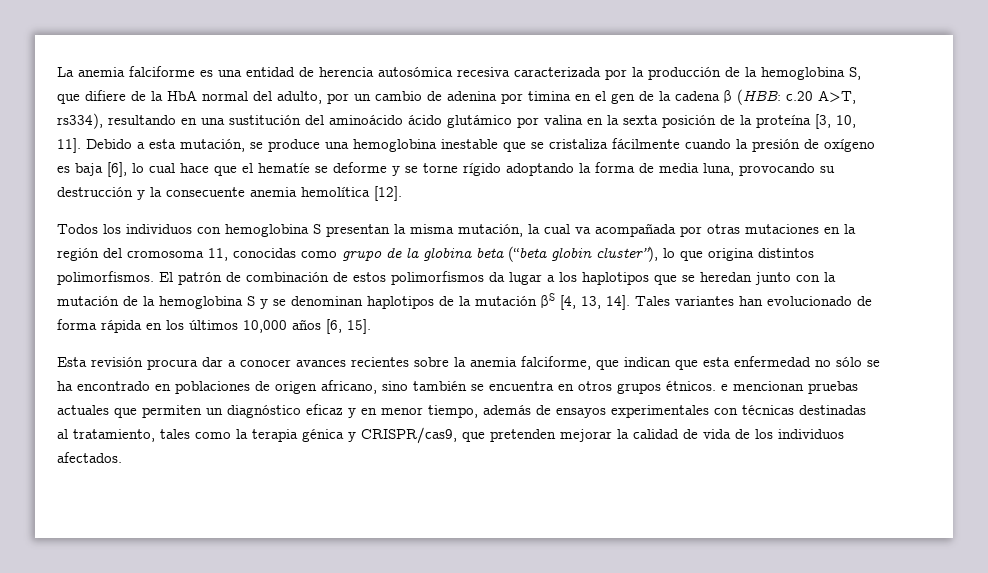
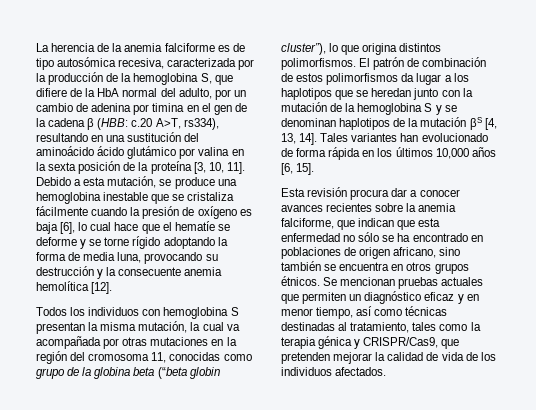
- La anemia falciforme es una entidad de herencia autosómica recesiva caracterizada por la producción de la hemoglobina S, que difiere de la HbA normal del adulto, por un cambio de adenina por timina en el gen de la cadena β (HBB: c.20 A>T, rs334), resultando en una sustitución del aminoácido ácido glutámico por valina en la sexta posición de la proteína [3, 10, 11].
+ La herencia de la anemia falciforme es de tipo autosómica recesiva, caracterizada por la producción de la hemoglobina S, que difiere de la HbA normal del adulto, por un cambio de adenina por timina en el gen de la cadena β (HBB: c.20 A>T, rs334), resultando en una sustitución del aminoácido ácido glutámico por valina en la sexta posición de la proteína [3, 10, 11].
- Esta revisión procura dar a conocer avances recientes sobre la anemia falciforme, que indican que esta enfermedad no sólo se ha encontrado en poblaciones de origen africano, sino también se encuentra en otros grupos étnicos. e mencionan pruebas actuales que permiten un diagnóstico eficaz y en menor tiempo, además de ensayos experimentales con técnicas destinadas al tratamiento, tales como la terapia génica y CRISPR/cas9, que pretenden mejorar la calidad de vida de los individuos afectados.
+ Esta revisión procura dar a conocer avances recientes sobre la anemia falciforme, que indican que esta enfermedad no sólo se ha encontrado en poblaciones de origen africano, sino también se encuentra en otros grupos étnicos. Se mencionan pruebas actuales que permiten un diagnóstico eficaz y en menor tiempo, así como técnicas destinadas al tratamiento, tales como la terapia génica y CRISPR/Cas9, que pretenden mejorar la calidad de vida de los individuos afectados.

